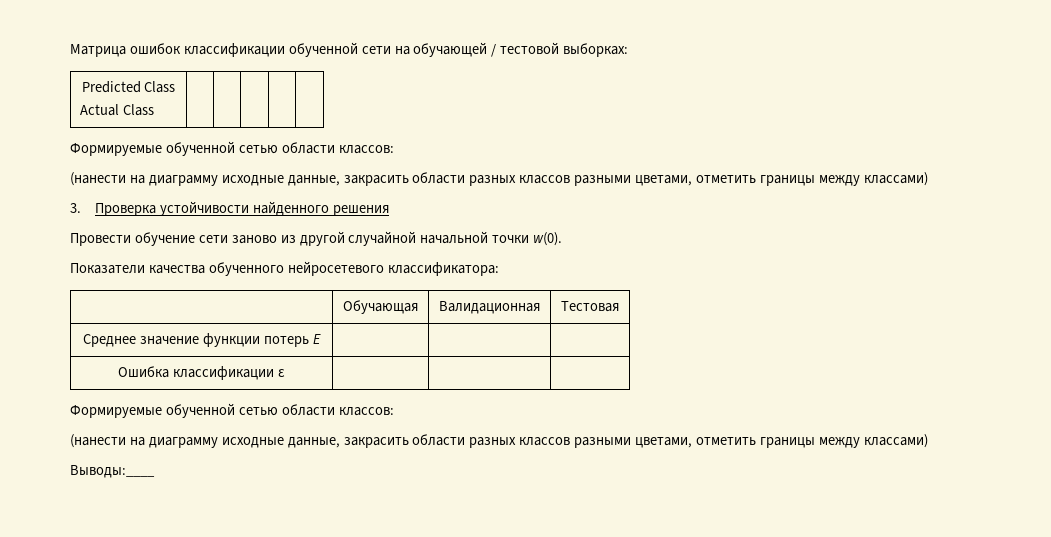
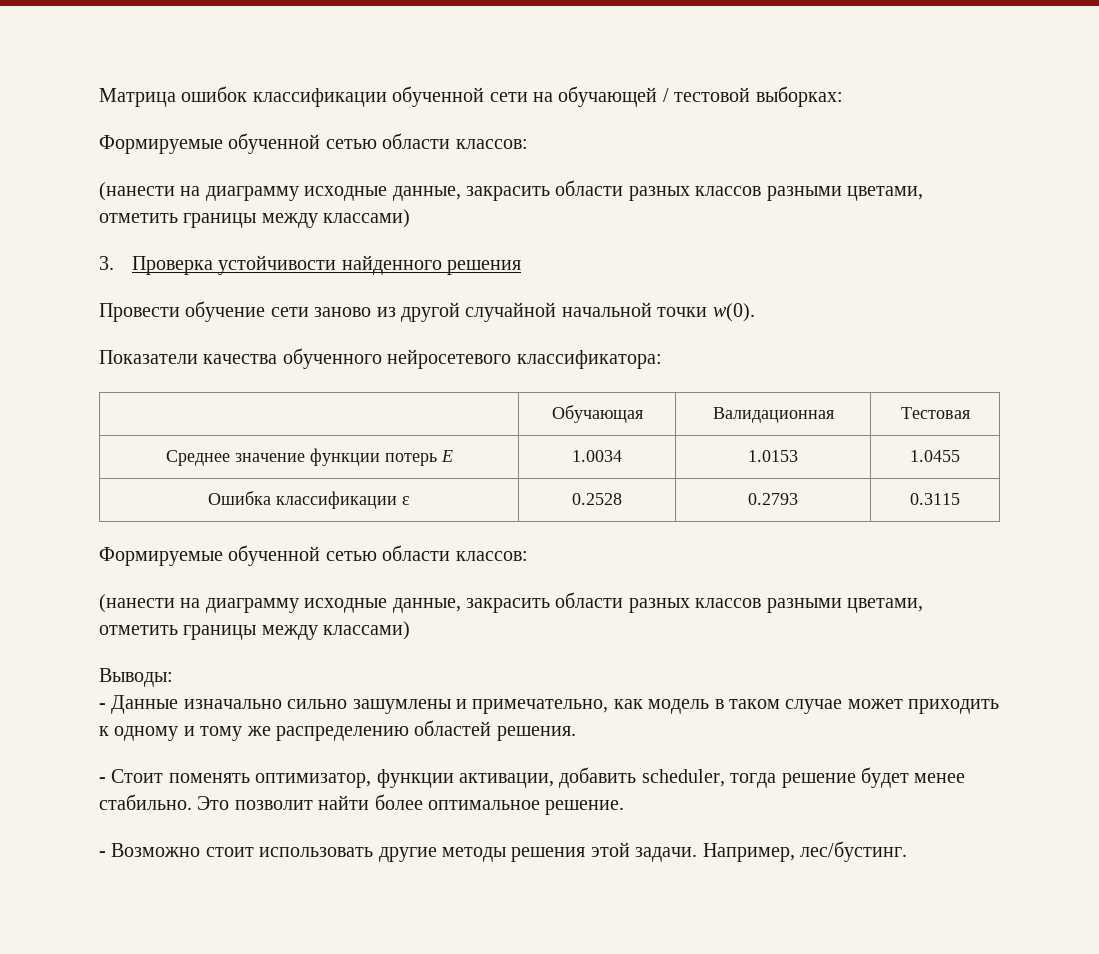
- Predicted Class
- Actual Class | | | | |
- Среднее значение функции потерь E | | |
+ Среднее значение функции потерь E | 1.0034 | 1.0153 | 1.0455
- Ошибка классификации ε | | |
+ Ошибка классификации ε | 0.2528 | 0.2793 | 0.3115
- Выводы:____
+ Выводы:
+ - Данные изначально сильно зашумлены и примечательно, как модель в таком случае может приходить к одному и тому же распределению областей решения.
+ - Стоит поменять оптимизатор, функции активации, добавить scheduler, тогда решение будет менее стабильно. Это позволит найти более оптимальное решение.
+ - Возможно стоит использовать другие методы решения этой задачи. Например, лес/бустинг.

